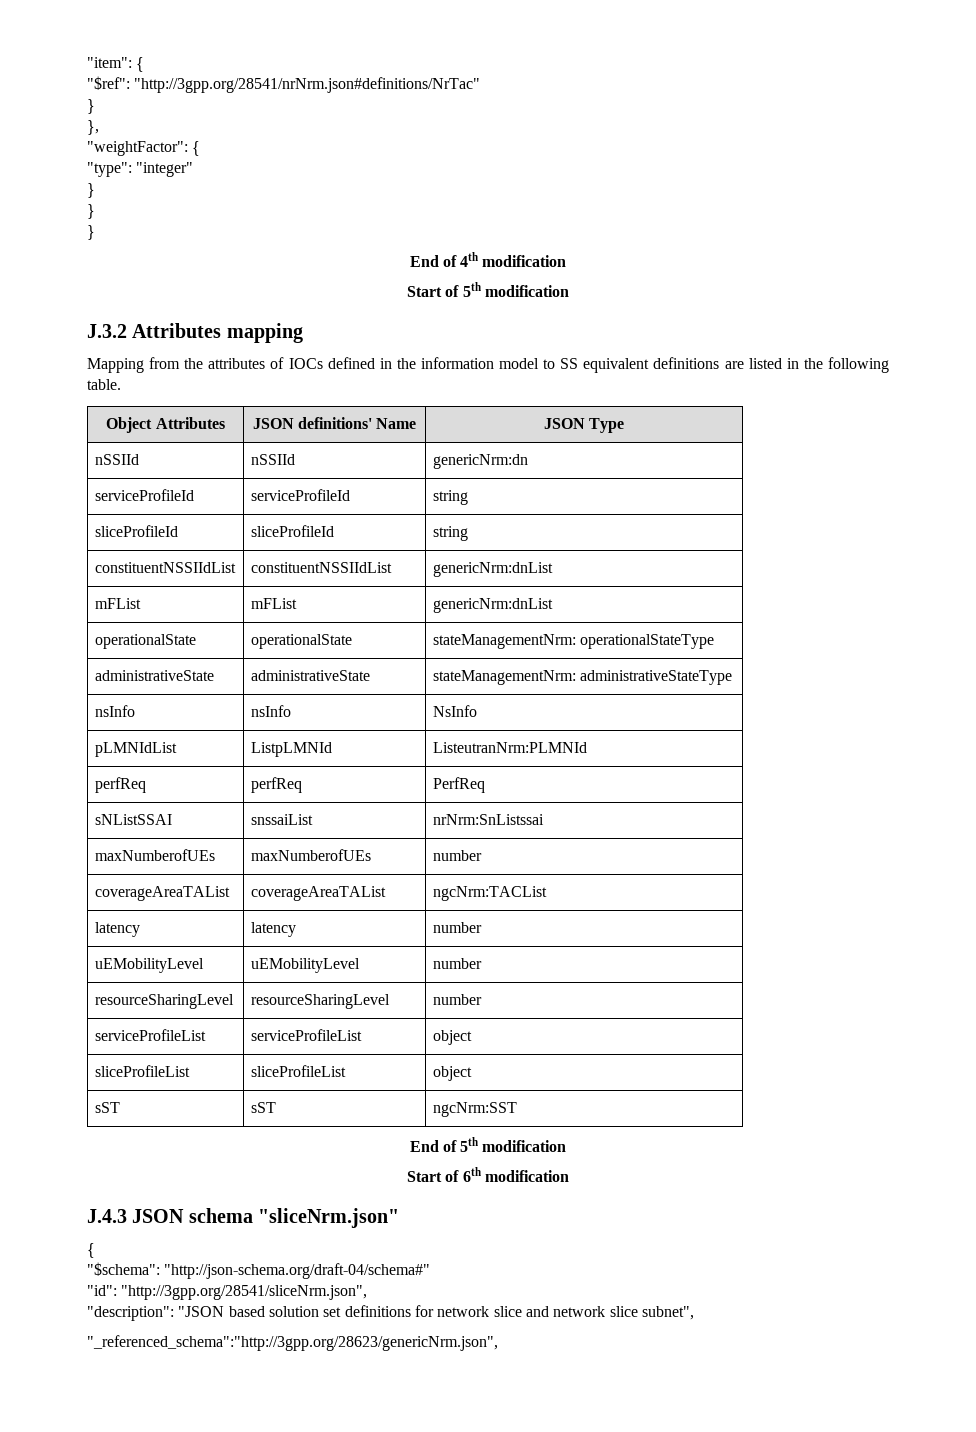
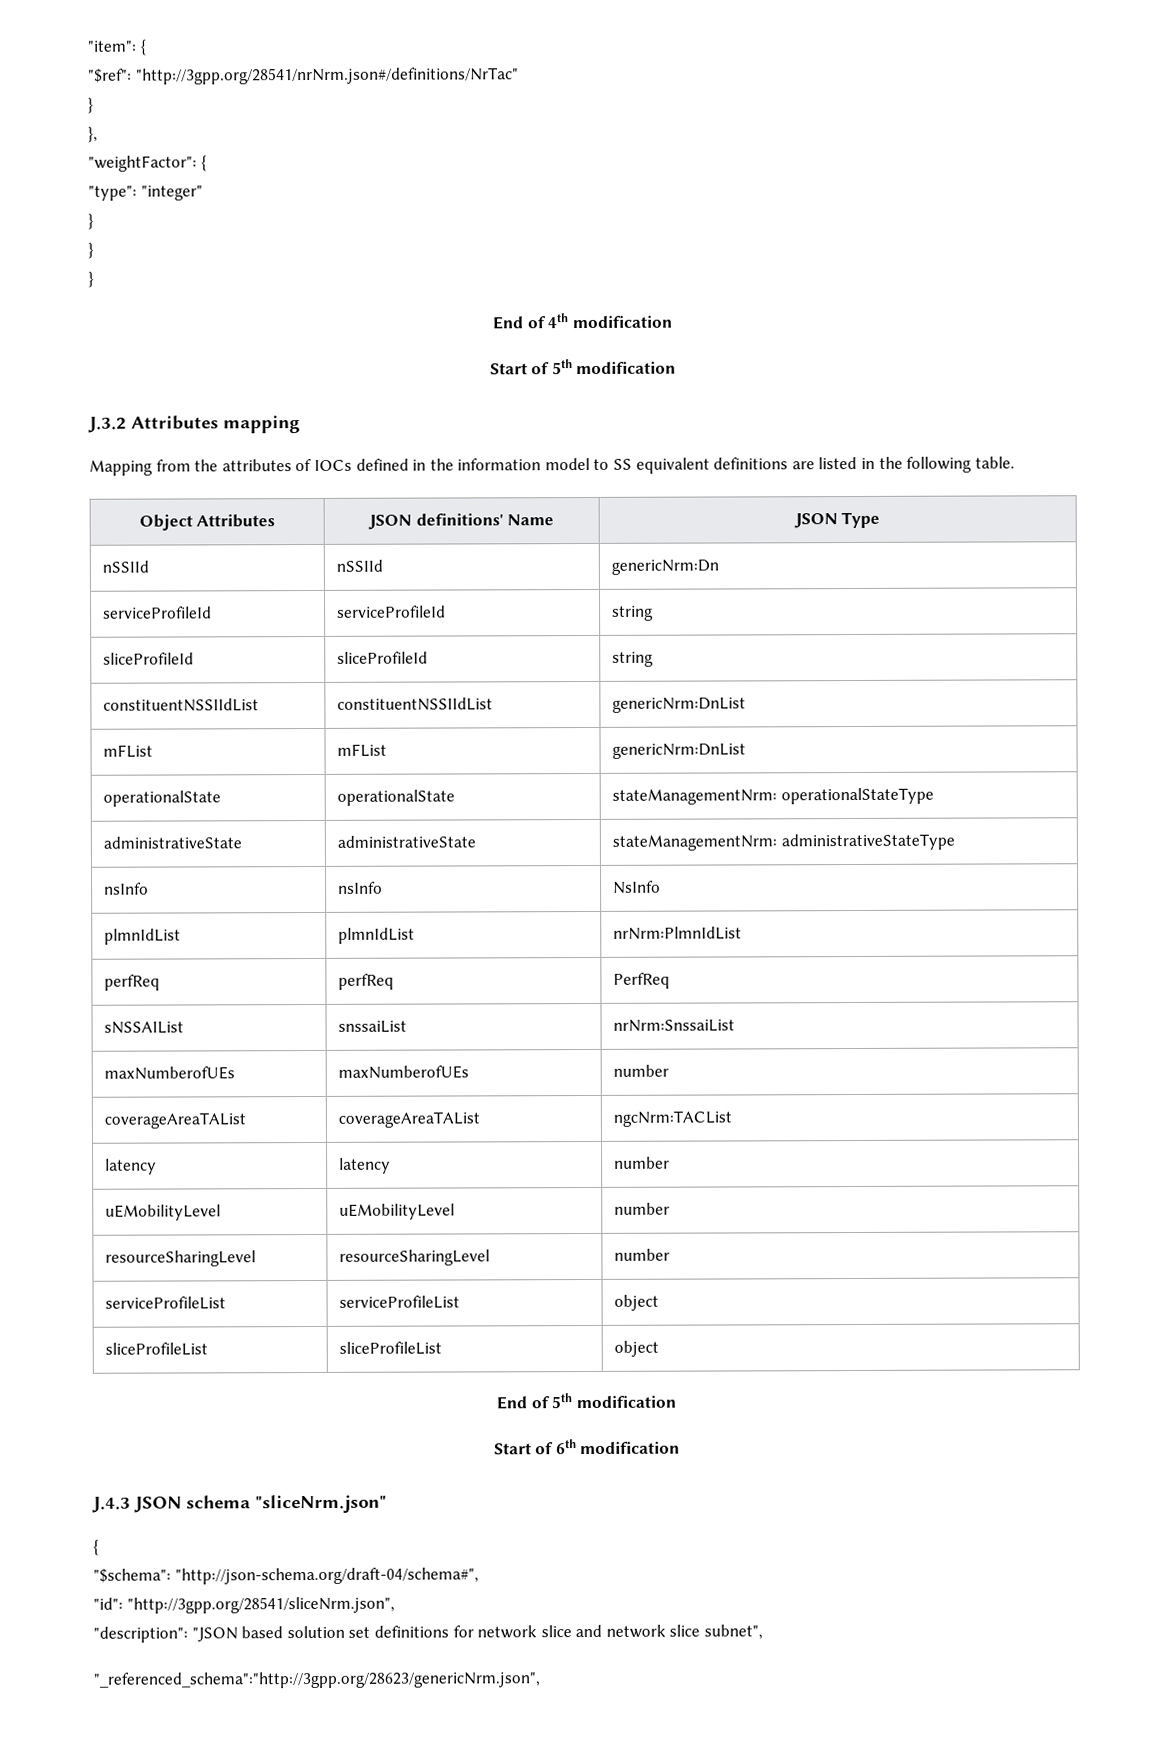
- "$ref": "http://3gpp.org/28541/nrNrm.json#definitions/NrTac"
+ "$ref": "http://3gpp.org/28541/nrNrm.json#/definitions/NrTac"
- nSSIId | nSSIId | genericNrm:dn
+ nSSIId | nSSIId | genericNrm:Dn
- constituentNSSIIdList | constituentNSSIIdList | genericNrm:dnList
+ constituentNSSIIdList | constituentNSSIIdList | genericNrm:DnList
- mFList | mFList | genericNrm:dnList
+ mFList | mFList | genericNrm:DnList
- pLMNIdList | ListpLMNId | ListeutranNrm:PLMNId
+ plmnIdList | plmnIdList | nrNrm:PlmnIdList
- sNListSSAI | snssaiList | nrNrm:SnListssai
+ sNSSAIList | snssaiList | nrNrm:SnssaiList
- sST | sST | ngcNrm:SST
- "$schema": "http://json-schema.org/draft-04/schema#"
+ "$schema": "http://json-schema.org/draft-04/schema#",

